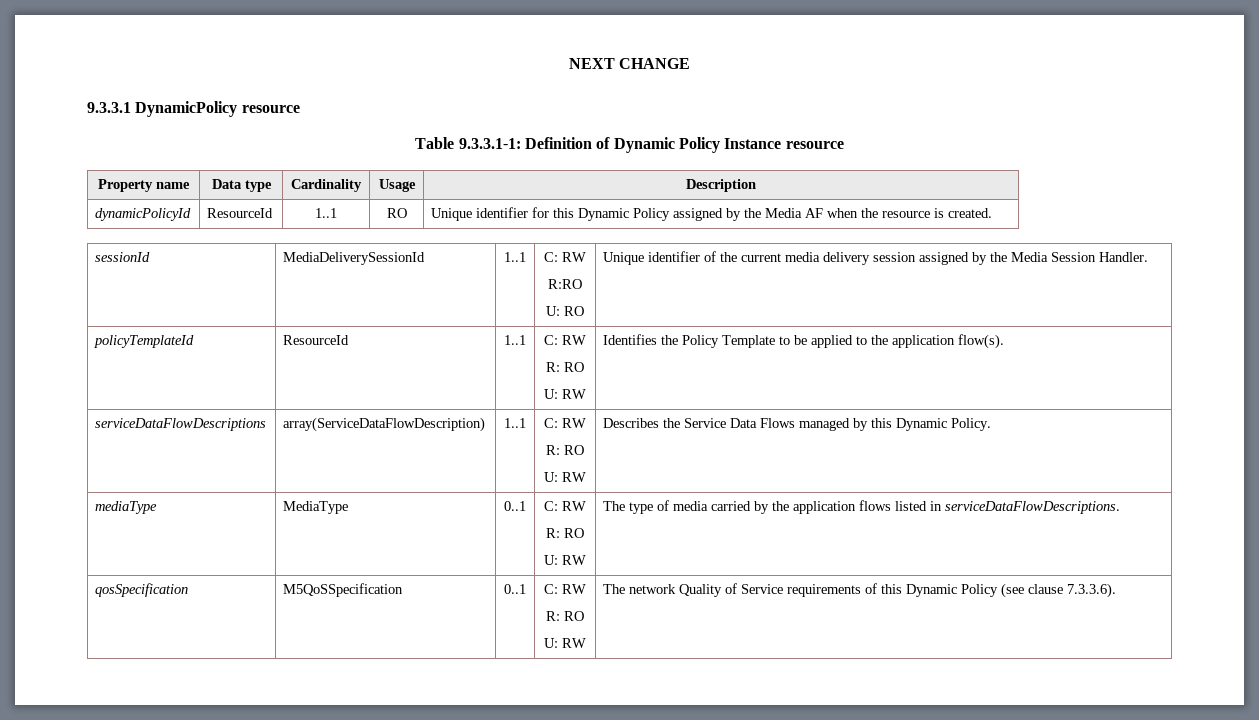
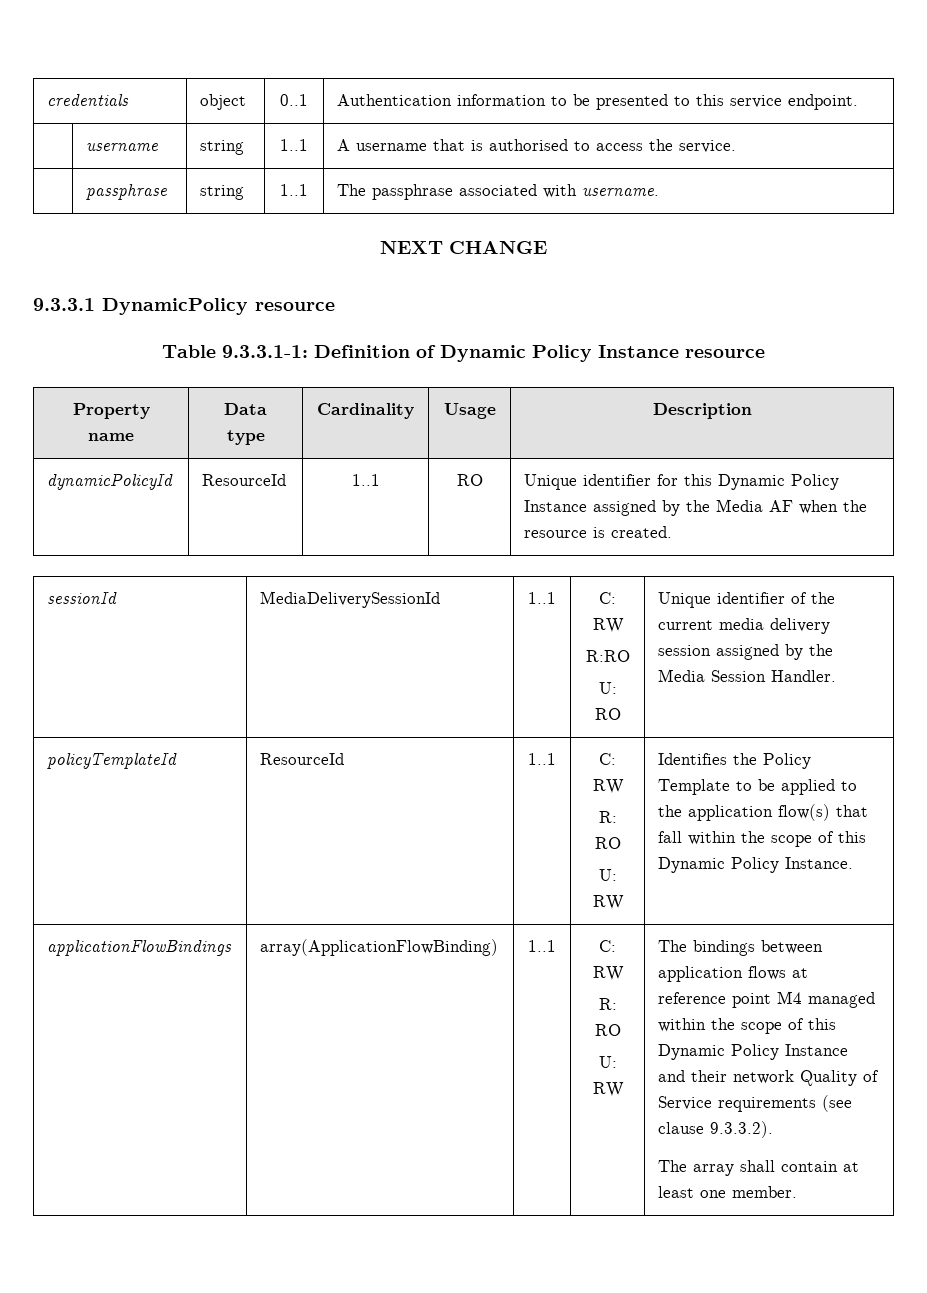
+ credentials | object | 0..1 | Authentication information to be presented to this service endpoint.
+ | username | string | 1..1 | A username that is authorised to access the service.
+ | passphrase | string | 1..1 | The passphrase associated with username.
- dynamicPolicyId | ResourceId | 1..1 | RO | Unique identifier for this Dynamic Policy assigned by the Media AF when the resource is created.
+ dynamicPolicyId | ResourceId | 1..1 | RO | Unique identifier for this Dynamic Policy Instance assigned by the Media AF when the resource is created.
  policyTemplateId | ResourceId | 1..1 | C: RW
  R: RO
- U: RW | Identifies the Policy Template to be applied to the application flow(s).
- serviceDataFlowDescriptions | array(ServiceDataFlowDescription) | 1..1 | C: RW
+ U: RW | Identifies the Policy Template to be applied to the application flow(s) that fall within the scope of this Dynamic Policy Instance.
+ applicationFlowBindings | array(ApplicationFlowBinding) | 1..1 | C: RW
  R: RO
- U: RW | Describes the Service Data Flows managed by this Dynamic Policy.
- mediaType | MediaType | 0..1 | C: RW
- R: RO
- U: RW | The type of media carried by the application flows listed in serviceDataFlowDescriptions.
- qosSpecification | M5QoSSpecification | 0..1 | C: RW
- R: RO
- U: RW | The network Quality of Service requirements of this Dynamic Policy (see clause 7.3.3.6).
+ U: RW | The bindings between application flows at reference point M4 managed within the scope of this Dynamic Policy Instance and their network Quality of Service requirements (see clause 9.3.3.2).
+ The array shall contain at least one member.

